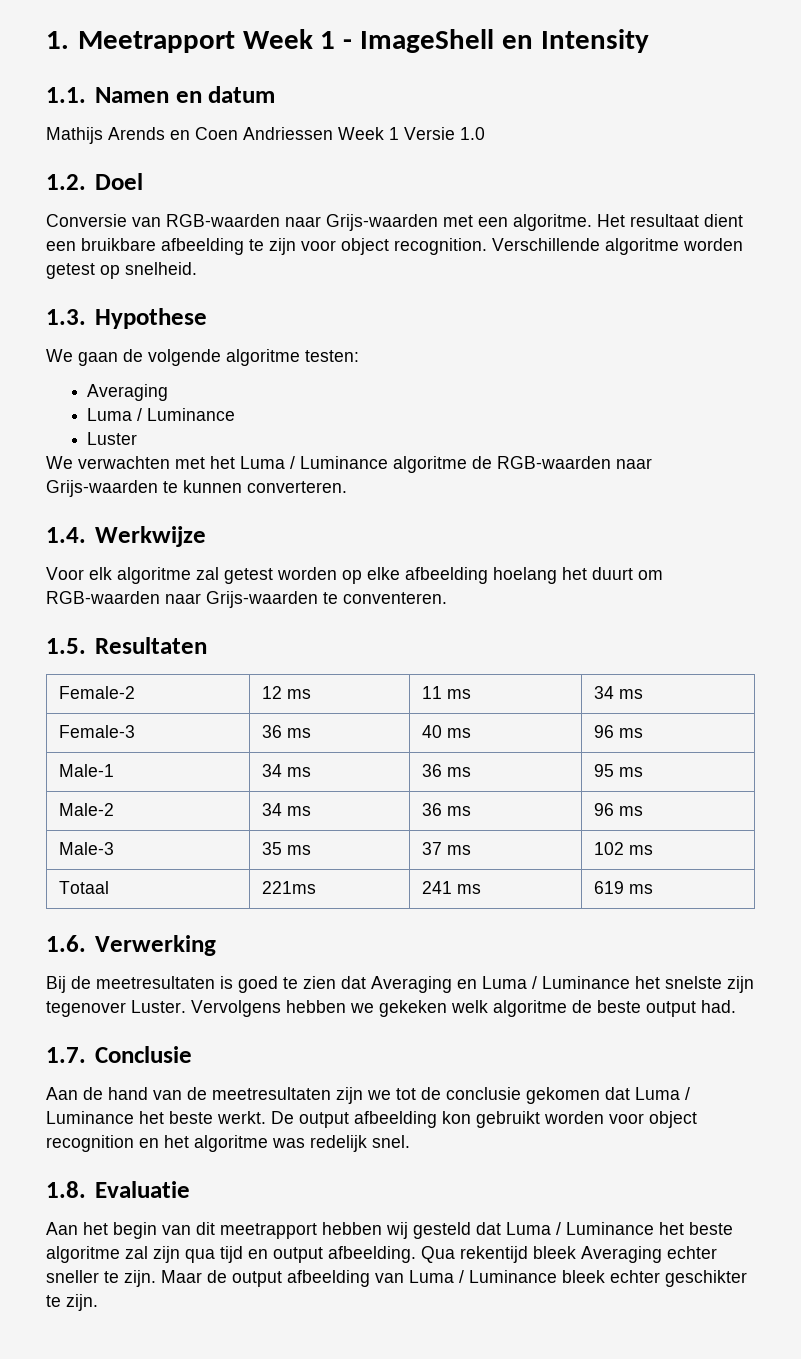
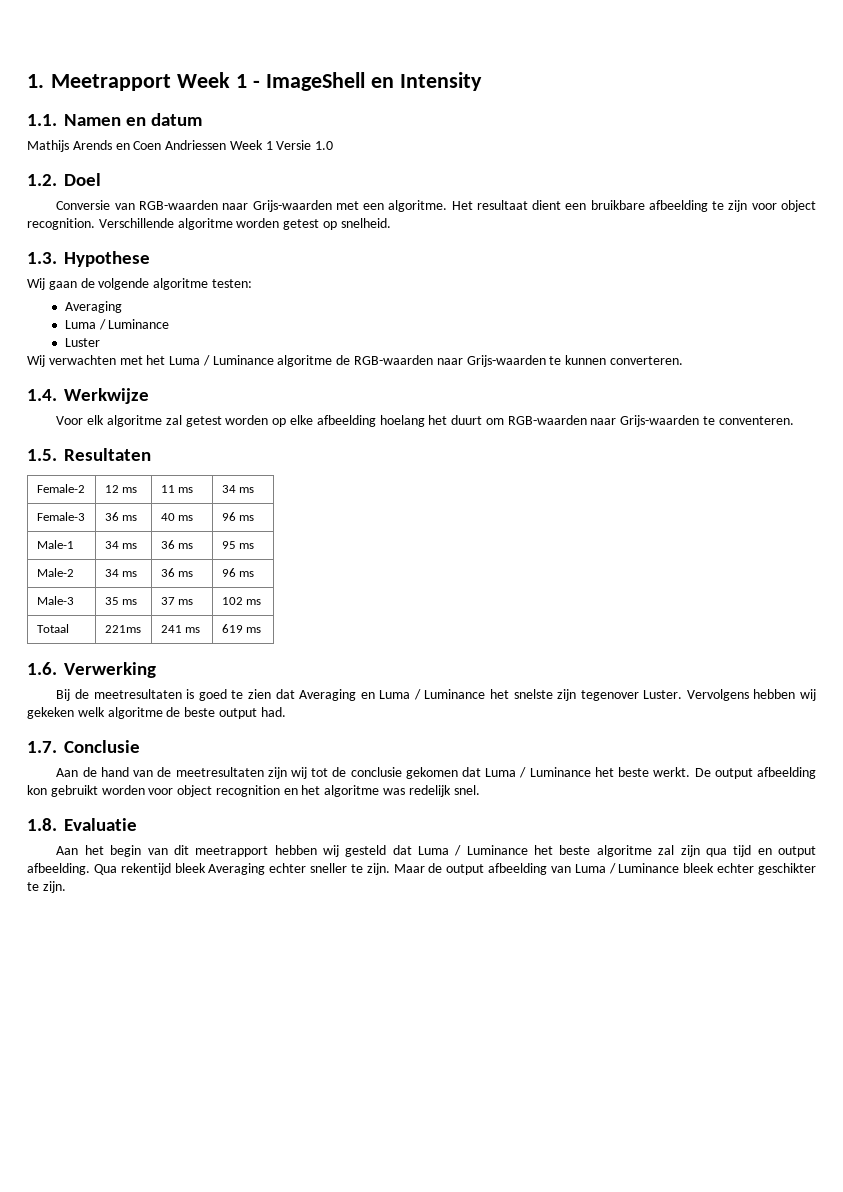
- We gaan de volgende algoritme testen:
+ Wij gaan de volgende algoritme testen:
- We verwachten met het Luma / Luminance algoritme de RGB-waarden naar Grijs-waarden te kunnen converteren.
+ Wij verwachten met het Luma / Luminance algoritme de RGB-waarden naar Grijs-waarden te kunnen converteren.
- Vervolgens hebben we gekeken welk algoritme de beste output had.
+ Vervolgens hebben wij gekeken welk algoritme de beste output had.
- Aan de hand van de meetresultaten zijn we tot de conclusie gekomen dat Luma / Luminance het beste werkt.
+ Aan de hand van de meetresultaten zijn wij tot de conclusie gekomen dat Luma / Luminance het beste werkt.

